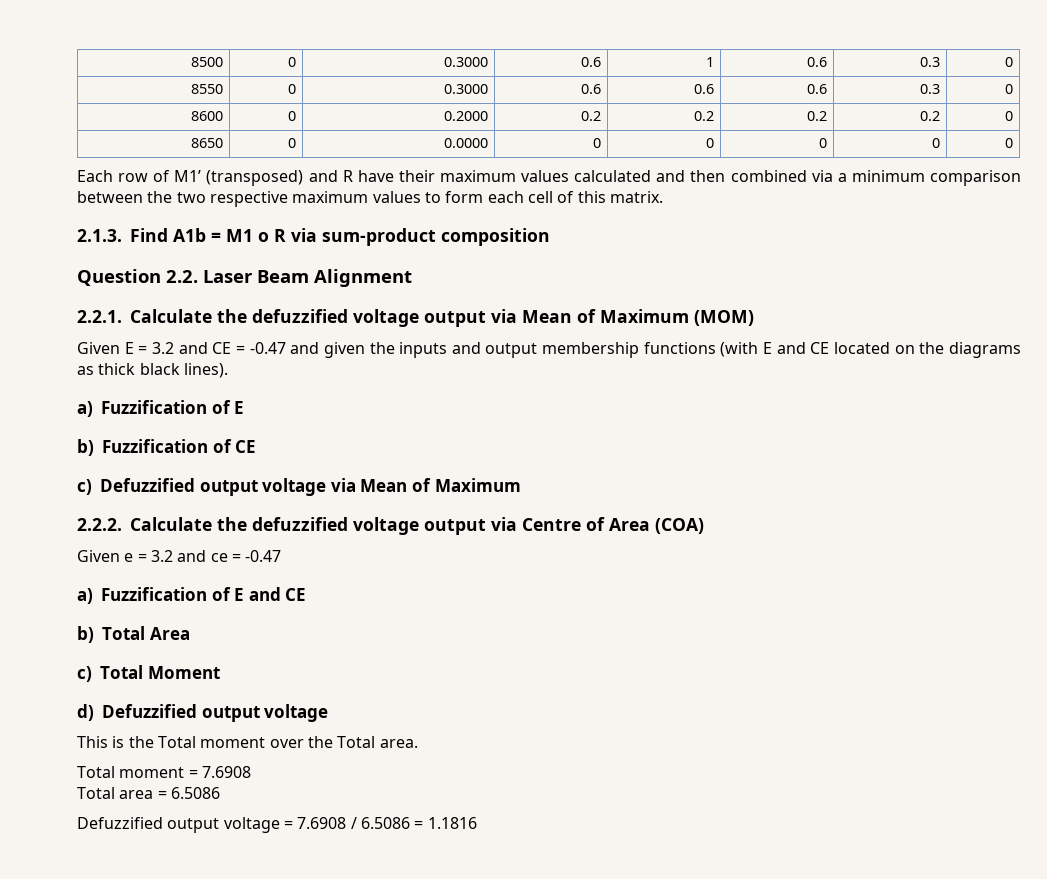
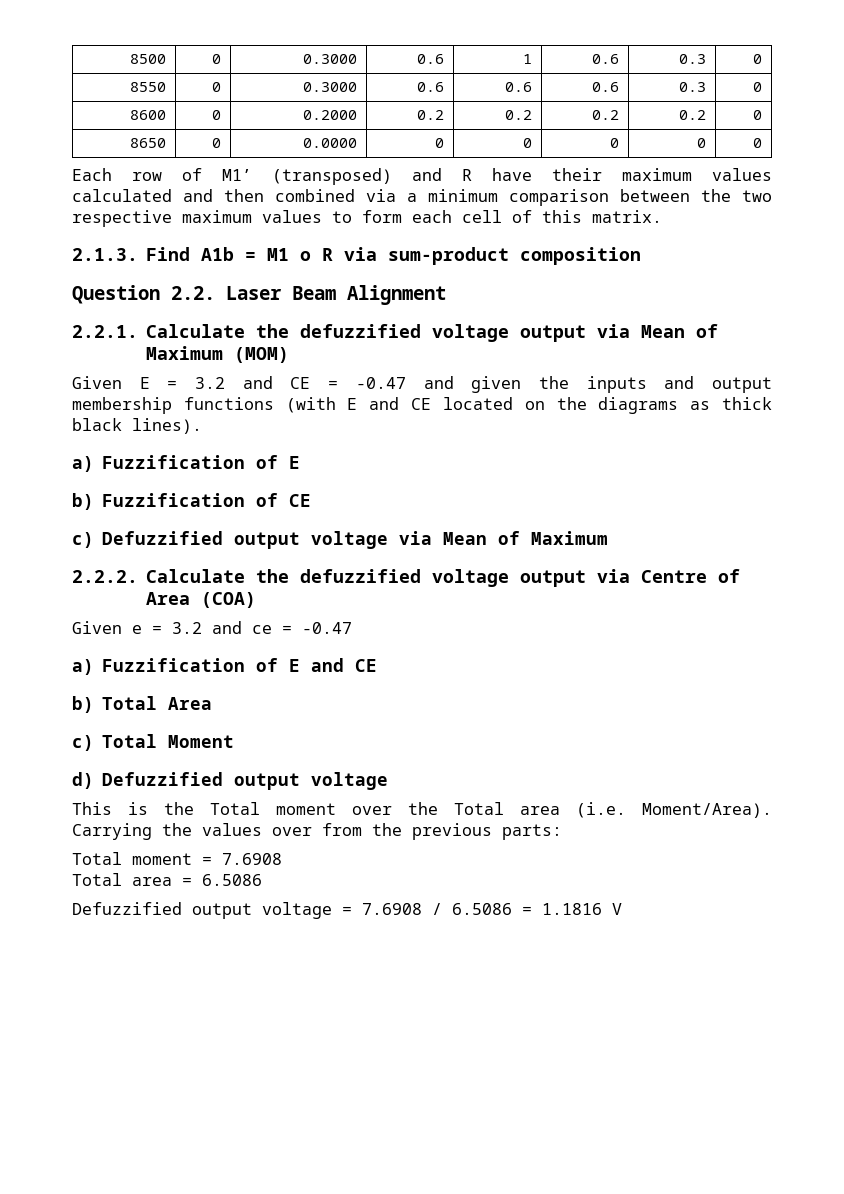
- This is the Total moment over the Total area.
+ This is the Total moment over the Total area (i.e. Moment/Area). Carrying the values over from the previous parts:
- Defuzzified output voltage = 7.6908 / 6.5086 = 1.1816
+ Defuzzified output voltage = 7.6908 / 6.5086 = 1.1816 V

